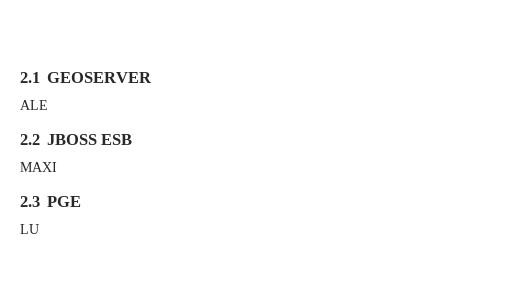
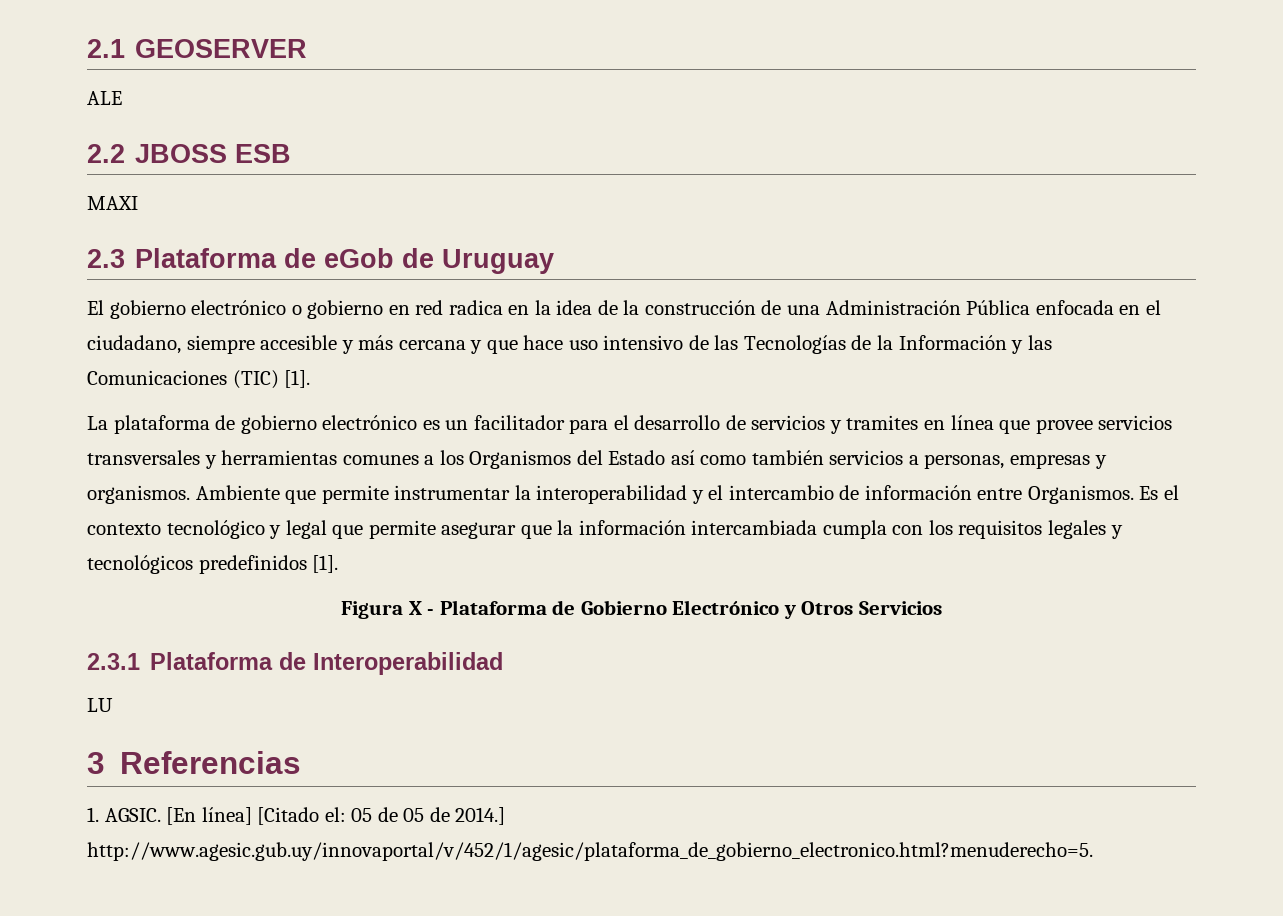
- 2.3 PGE
+ 2.3 Plataforma de eGob de Uruguay
+ El gobierno electrónico o gobierno en red radica en la idea de la construcción de una Administración Pública enfocada en el ciudadano, siempre accesible y más cercana y que hace uso intensivo de las Tecnologías de la Información y las Comunicaciones (TIC) [1].
+ La plataforma de gobierno electrónico es un facilitador para el desarrollo de servicios y tramites en línea que provee servicios transversales y herramientas comunes a los Organismos del Estado así como también servicios a personas, empresas y organismos. Ambiente que permite instrumentar la interoperabilidad y el intercambio de información entre Organismos. Es el contexto tecnológico y legal que permite asegurar que la información intercambiada cumpla con los requisitos legales y tecnológicos predefinidos [1].
+ Figura X - Plataforma de Gobierno Electrónico y Otros Servicios
+ 2.3.1 Plataforma de Interoperabilidad
  LU
+ 3 Referencias
+ 1. AGSIC. [En línea] [Citado el: 05 de 05 de 2014.] http://www.agesic.gub.uy/innovaportal/v/452/1/agesic/plataforma_de_gobierno_electronico.html?menuderecho=5.

